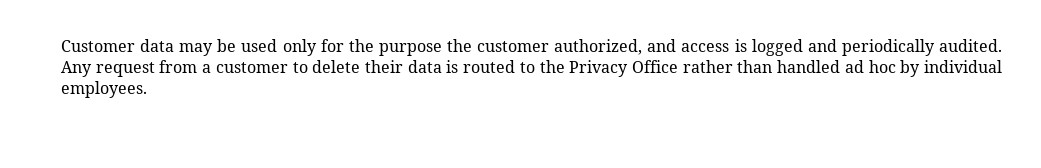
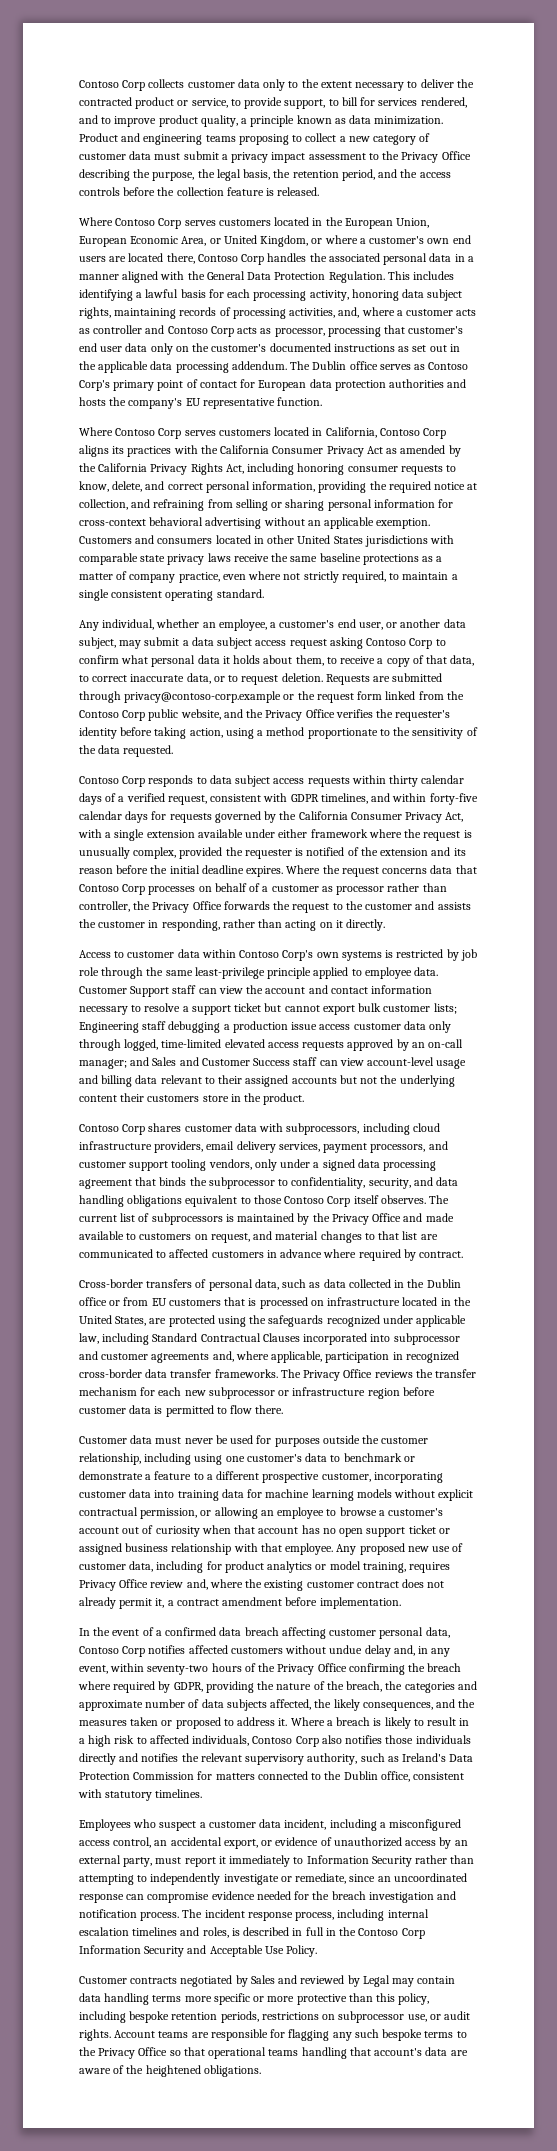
- Customer data may be used only for the purpose the customer authorized, and access is logged and periodically audited. Any request from a customer to delete their data is routed to the Privacy Office rather than handled ad hoc by individual employees.
+ Contoso Corp collects customer data only to the extent necessary to deliver the contracted product or service, to provide support, to bill for services rendered, and to improve product quality, a principle known as data minimization. Product and engineering teams proposing to collect a new category of customer data must submit a privacy impact assessment to the Privacy Office describing the purpose, the legal basis, the retention period, and the access controls before the collection feature is released.
+ Where Contoso Corp serves customers located in the European Union, European Economic Area, or United Kingdom, or where a customer's own end users are located there, Contoso Corp handles the associated personal data in a manner aligned with the General Data Protection Regulation. This includes identifying a lawful basis for each processing activity, honoring data subject rights, maintaining records of processing activities, and, where a customer acts as controller and Contoso Corp acts as processor, processing that customer's end user data only on the customer's documented instructions as set out in the applicable data processing addendum. The Dublin office serves as Contoso Corp's primary point of contact for European data protection authorities and hosts the company's EU representative function.
+ Where Contoso Corp serves customers located in California, Contoso Corp aligns its practices with the California Consumer Privacy Act as amended by the California Privacy Rights Act, including honoring consumer requests to know, delete, and correct personal information, providing the required notice at collection, and refraining from selling or sharing personal information for cross-context behavioral advertising without an applicable exemption. Customers and consumers located in other United States jurisdictions with comparable state privacy laws receive the same baseline protections as a matter of company practice, even where not strictly required, to maintain a single consistent operating standard.
+ Any individual, whether an employee, a customer's end user, or another data subject, may submit a data subject access request asking Contoso Corp to confirm what personal data it holds about them, to receive a copy of that data, to correct inaccurate data, or to request deletion. Requests are submitted through privacy@contoso-corp.example or the request form linked from the Contoso Corp public website, and the Privacy Office verifies the requester's identity before taking action, using a method proportionate to the sensitivity of the data requested.
+ Contoso Corp responds to data subject access requests within thirty calendar days of a verified request, consistent with GDPR timelines, and within forty-five calendar days for requests governed by the California Consumer Privacy Act, with a single extension available under either framework where the request is unusually complex, provided the requester is notified of the extension and its reason before the initial deadline expires. Where the request concerns data that Contoso Corp processes on behalf of a customer as processor rather than controller, the Privacy Office forwards the request to the customer and assists the customer in responding, rather than acting on it directly.
+ Access to customer data within Contoso Corp's own systems is restricted by job role through the same least-privilege principle applied to employee data. Customer Support staff can view the account and contact information necessary to resolve a support ticket but cannot export bulk customer lists; Engineering staff debugging a production issue access customer data only through logged, time-limited elevated access requests approved by an on-call manager; and Sales and Customer Success staff can view account-level usage and billing data relevant to their assigned accounts but not the underlying content their customers store in the product.
+ Contoso Corp shares customer data with subprocessors, including cloud infrastructure providers, email delivery services, payment processors, and customer support tooling vendors, only under a signed data processing agreement that binds the subprocessor to confidentiality, security, and data handling obligations equivalent to those Contoso Corp itself observes. The current list of subprocessors is maintained by the Privacy Office and made available to customers on request, and material changes to that list are communicated to affected customers in advance where required by contract.
+ Cross-border transfers of personal data, such as data collected in the Dublin office or from EU customers that is processed on infrastructure located in the United States, are protected using the safeguards recognized under applicable law, including Standard Contractual Clauses incorporated into subprocessor and customer agreements and, where applicable, participation in recognized cross-border data transfer frameworks. The Privacy Office reviews the transfer mechanism for each new subprocessor or infrastructure region before customer data is permitted to flow there.
+ Customer data must never be used for purposes outside the customer relationship, including using one customer's data to benchmark or demonstrate a feature to a different prospective customer, incorporating customer data into training data for machine learning models without explicit contractual permission, or allowing an employee to browse a customer's account out of curiosity when that account has no open support ticket or assigned business relationship with that employee. Any proposed new use of customer data, including for product analytics or model training, requires Privacy Office review and, where the existing customer contract does not already permit it, a contract amendment before implementation.
+ In the event of a confirmed data breach affecting customer personal data, Contoso Corp notifies affected customers without undue delay and, in any event, within seventy-two hours of the Privacy Office confirming the breach where required by GDPR, providing the nature of the breach, the categories and approximate number of data subjects affected, the likely consequences, and the measures taken or proposed to address it. Where a breach is likely to result in a high risk to affected individuals, Contoso Corp also notifies those individuals directly and notifies the relevant supervisory authority, such as Ireland's Data Protection Commission for matters connected to the Dublin office, consistent with statutory timelines.
+ Employees who suspect a customer data incident, including a misconfigured access control, an accidental export, or evidence of unauthorized access by an external party, must report it immediately to Information Security rather than attempting to independently investigate or remediate, since an uncoordinated response can compromise evidence needed for the breach investigation and notification process. The incident response process, including internal escalation timelines and roles, is described in full in the Contoso Corp Information Security and Acceptable Use Policy.
+ Customer contracts negotiated by Sales and reviewed by Legal may contain data handling terms more specific or more protective than this policy, including bespoke retention periods, restrictions on subprocessor use, or audit rights. Account teams are responsible for flagging any such bespoke terms to the Privacy Office so that operational teams handling that account's data are aware of the heightened obligations.

